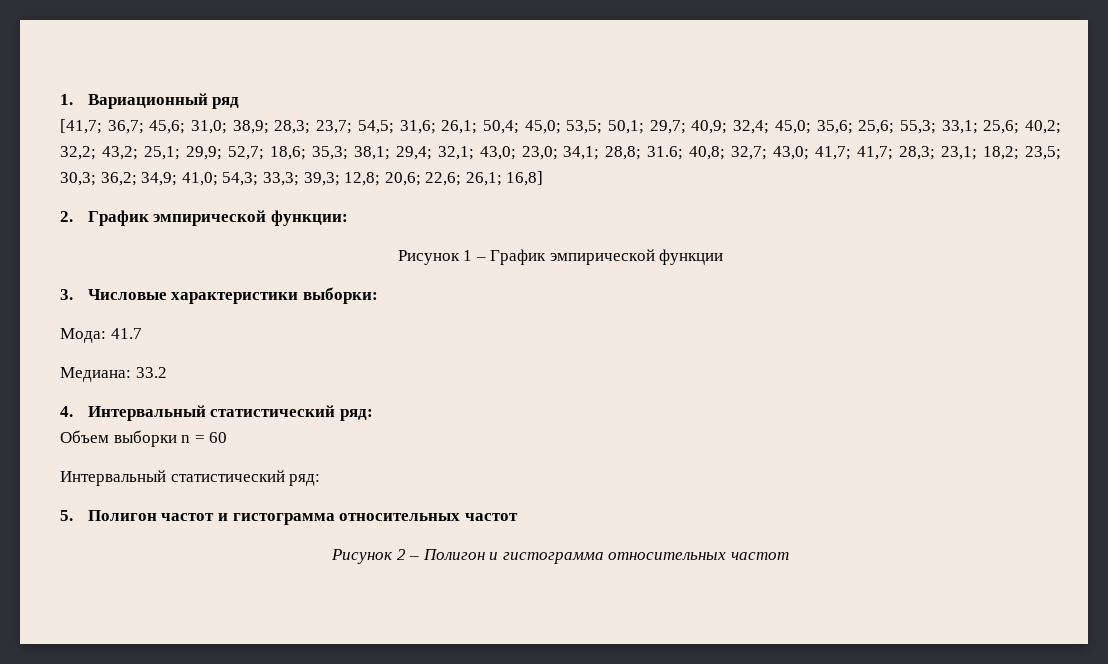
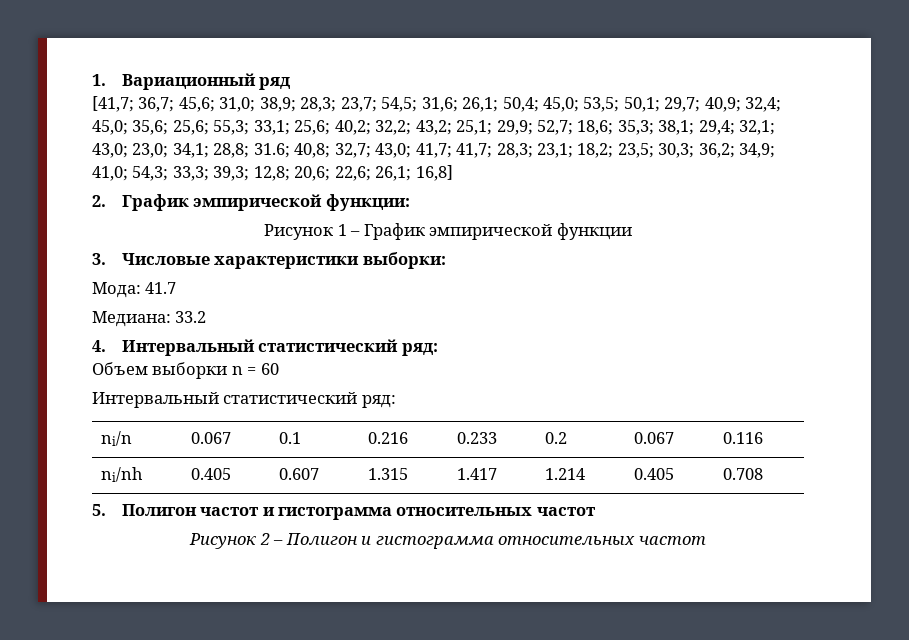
+ ni/n | 0.067 | 0.1 | 0.216 | 0.233 | 0.2 | 0.067 | 0.116
+ ni/nh | 0.405 | 0.607 | 1.315 | 1.417 | 1.214 | 0.405 | 0.708

